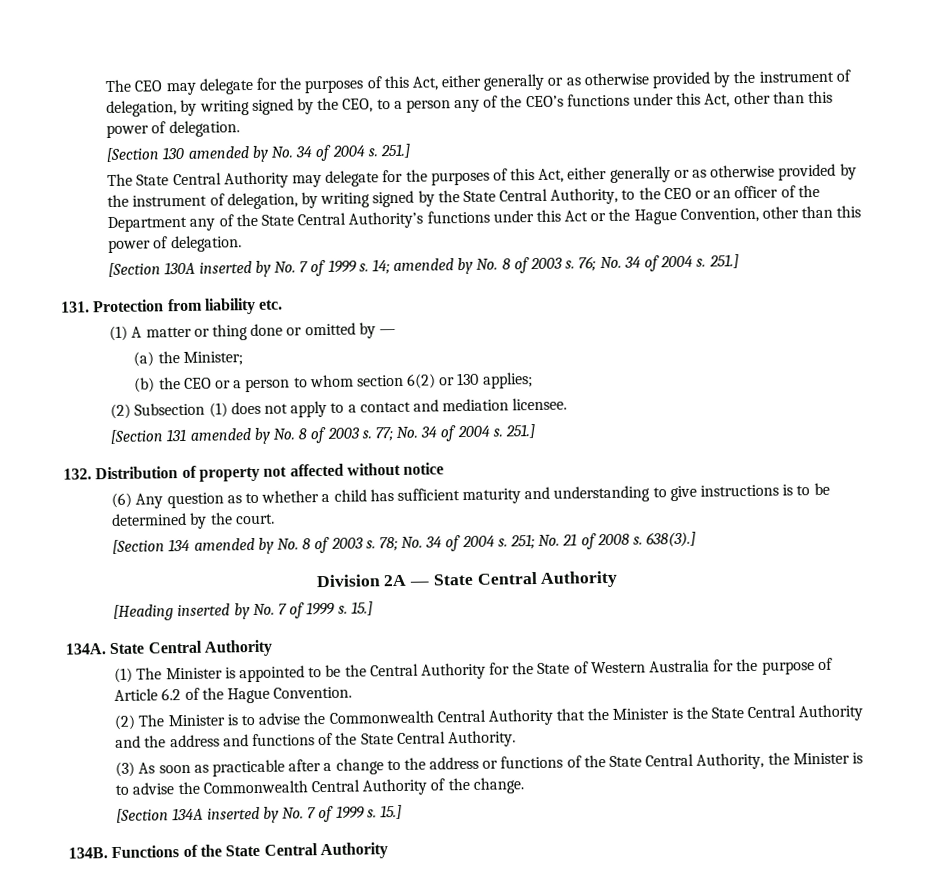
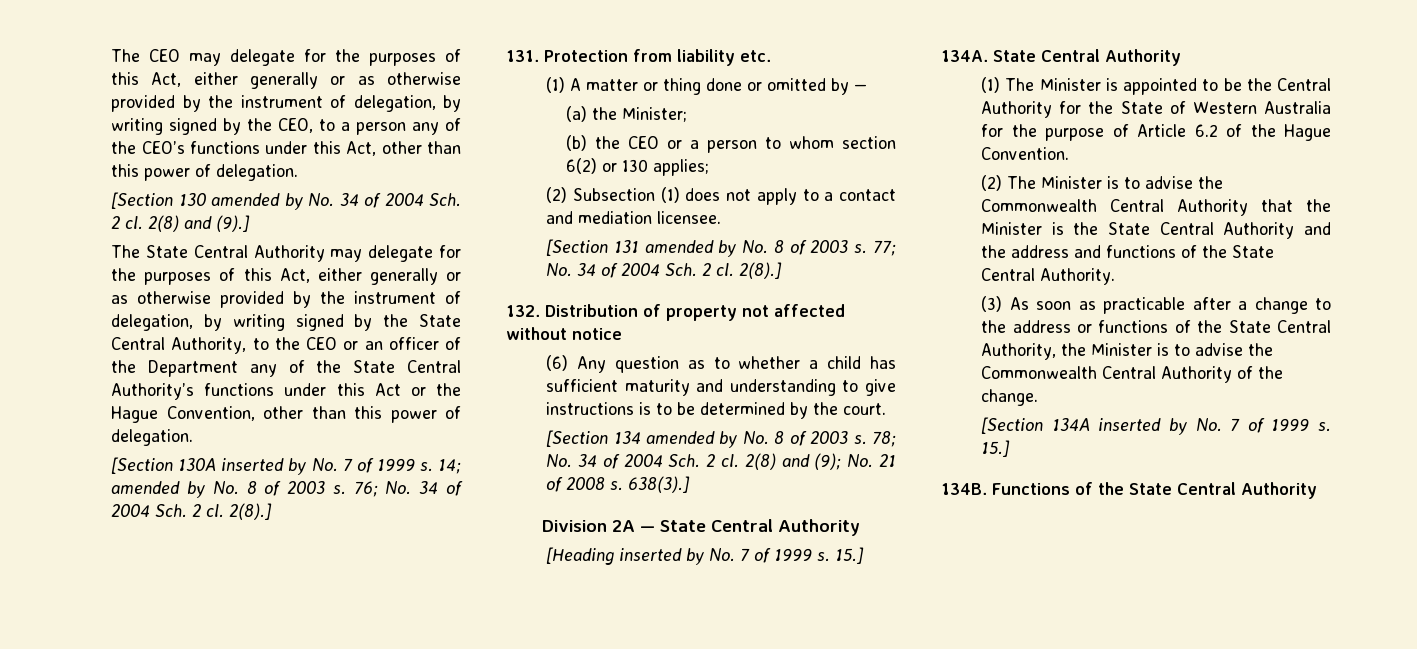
- [Section 130 amended by No. 34 of 2004 s. 251.]
+ [Section 130 amended by No. 34 of 2004 Sch. 2 cl. 2(8) and (9).]
- 76; No. 34 of 2004 s. 251.]
+ 76; No. 34 of 2004 Sch. 2 cl. 2(8).]
- 77; No. 34 of 2004 s. 251.]
+ 77; No. 34 of 2004 Sch. 2 cl. 2(8).]
- 78; No. 34 of 2004 s. 251; No. 21 of 2008 s.
+ 78; No. 34 of 2004 Sch. 2 cl. 2(8) and (9); No. 21 of 2008 s.

